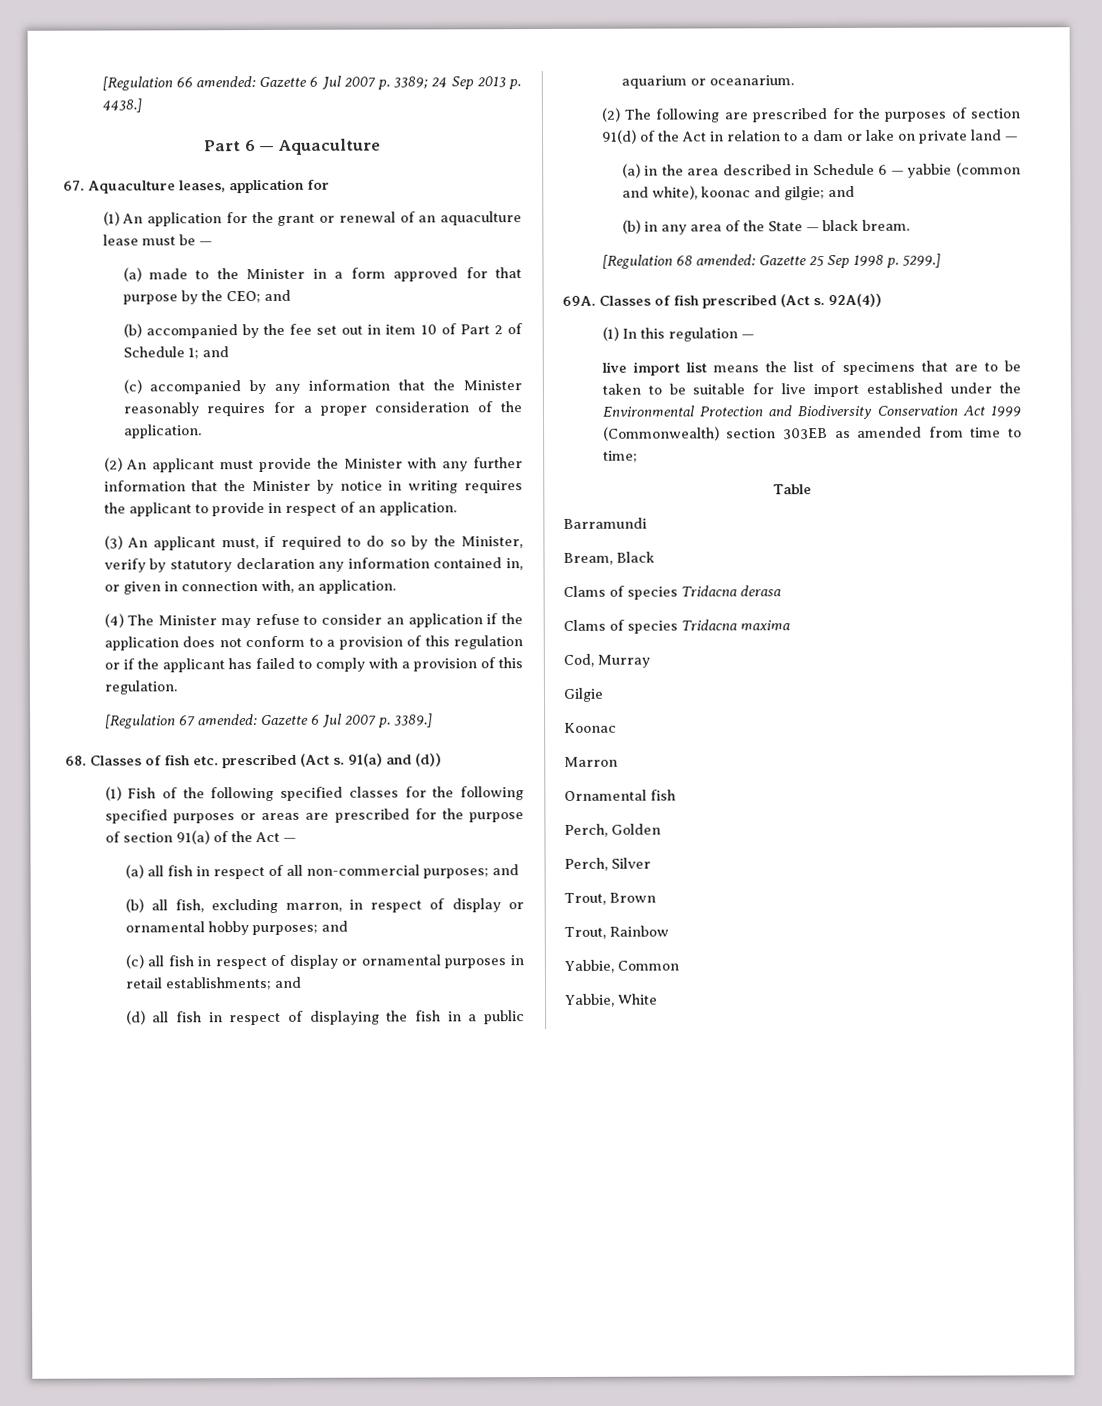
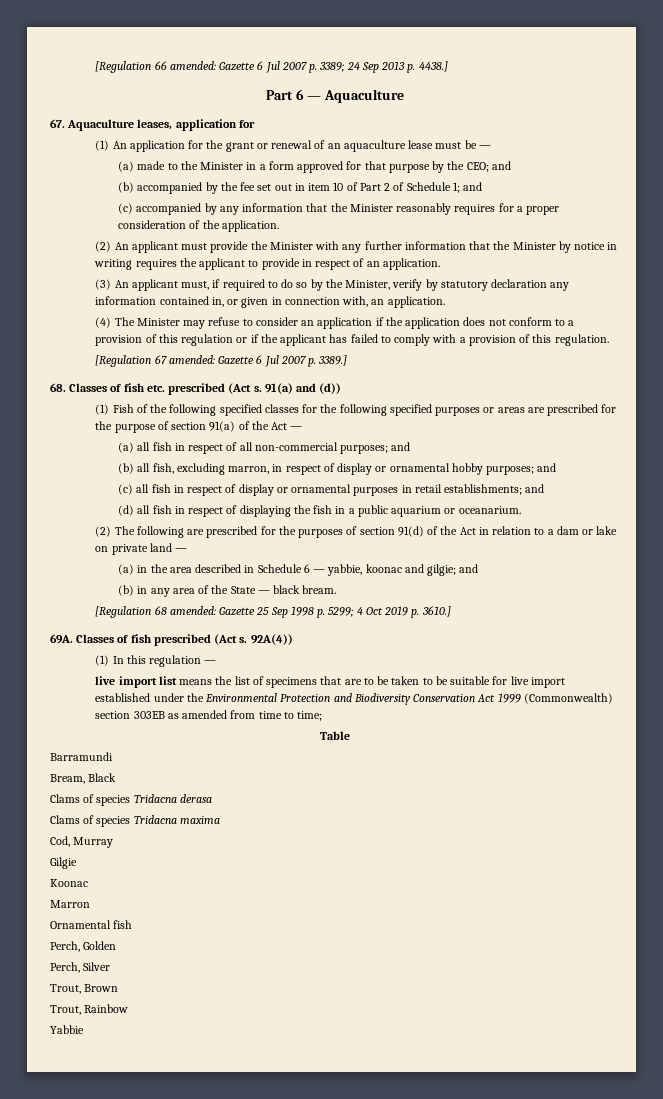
- (a) in the area described in Schedule 6 — yabbie (common and white), koonac and gilgie; and
+ (a) in the area described in Schedule 6 — yabbie, koonac and gilgie; and
- [Regulation 68 amended: Gazette 25 Sep 1998 p. 5299.]
+ [Regulation 68 amended: Gazette 25 Sep 1998 p. 5299; 4 Oct 2019 p. 3610.]
- Yabbie, Common
- Yabbie, White
+ Yabbie

